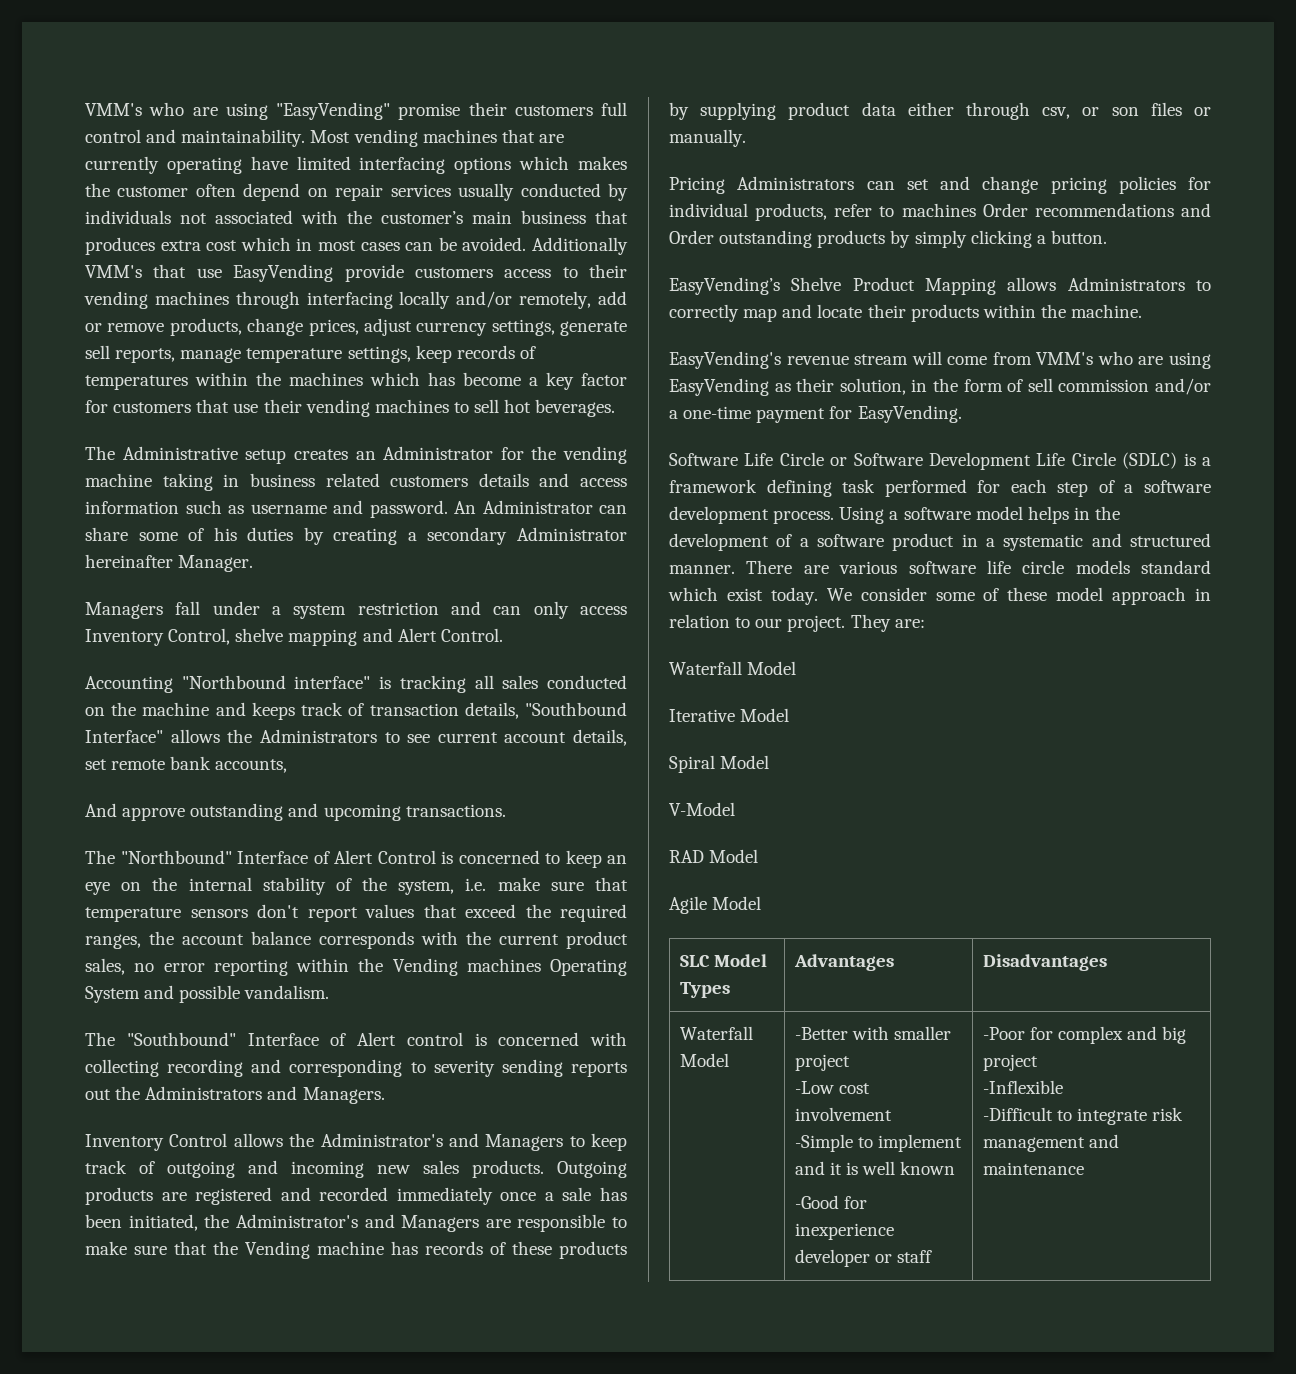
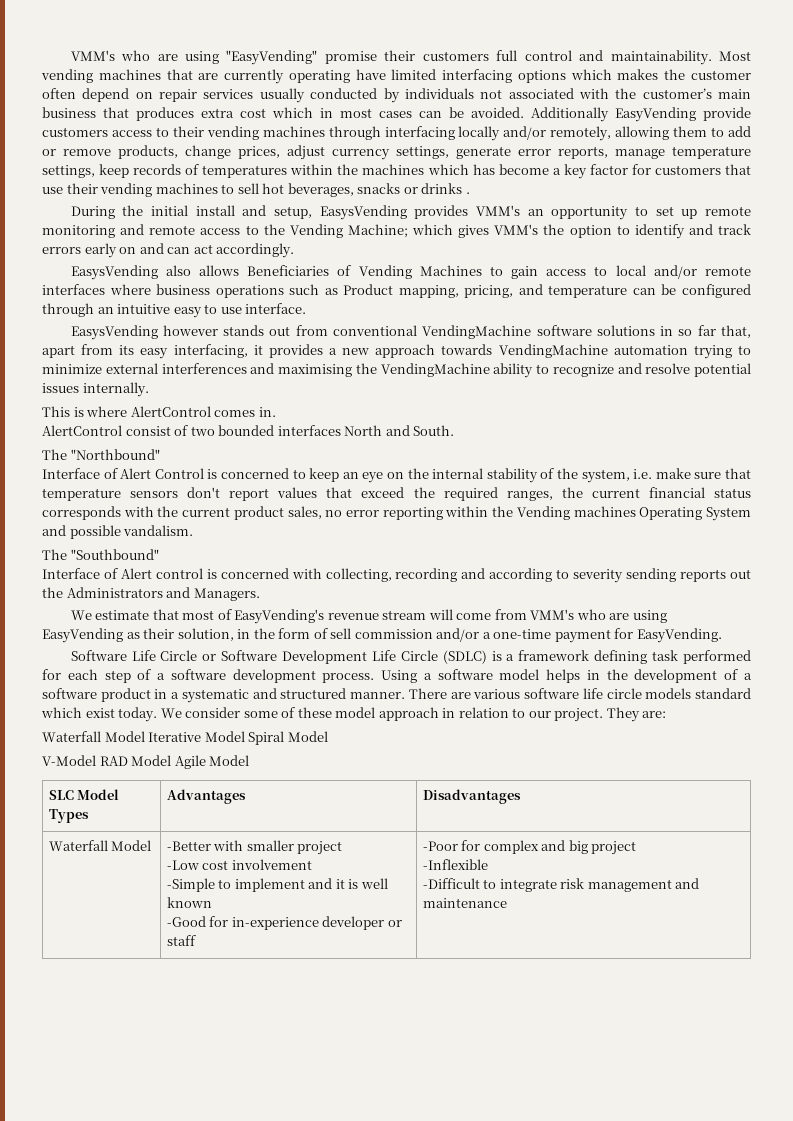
- Additionally VMM's that use EasyVending provide customers access to their vending machines through interfacing locally and/or remotely, add or remove products, change prices, adjust currency settings, generate sell reports, manage temperature settings, keep records of temperatures within the machines which has become a key factor for customers that use their vending machines to sell hot beverages.
- The Administrative setup creates an Administrator for the vending machine taking in business related customers details and access information such as username and password. An Administrator can share some of his duties by creating a secondary Administrator hereinafter Manager.
- Managers fall under a system restriction and can only access Inventory Control, shelve mapping and Alert Control.
- Accounting "Northbound interface" is tracking all sales conducted on the machine and keeps track of transaction details, "Southbound Interface" allows the Administrators to see current account details, set remote bank accounts,
- And approve outstanding and upcoming transactions.
+ Additionally EasyVending provide customers access to their vending machines through interfacing locally and/or remotely, allowing them to add or remove products, change prices, adjust currency settings, generate error reports, manage temperature settings, keep records of temperatures within the machines which has become a key factor for customers that use their vending machines to sell hot beverages, snacks or drinks .
+ During the initial install and setup, EasysVending provides VMM's an opportunity to set up remote monitoring and remote access to the Vending Machine; which gives VMM's the option to identify and track errors early on and can act accordingly.
+ EasysVending also allows Beneficiaries of Vending Machines to gain access to local and/or remote interfaces where business operations such as Product mapping, pricing, and temperature can be configured through an intuitive easy to use interface.
+ EasysVending however stands out from conventional VendingMachine software solutions in so far that, apart from its easy interfacing, it provides a new approach towards VendingMachine automation trying to minimize external interferences and maximising the VendingMachine ability to recognize and resolve potential issues internally.
+ This is where AlertControl comes in.
+ AlertControl consist of two bounded interfaces North and South.
- The "Northbound" Interface of Alert Control is concerned to keep an eye on the internal stability of the system, i.e. make sure that temperature sensors don't report values that exceed the required ranges, the account balance corresponds with the current product sales, no error reporting within the Vending machines Operating System and possible vandalism.
+ The "Northbound"
+ Interface of Alert Control is concerned to keep an eye on the internal stability of the system, i.e. make sure that temperature sensors don't report values that exceed the required ranges, the current financial status corresponds with the current product sales, no error reporting within the Vending machines Operating System and possible vandalism.
- The "Southbound" Interface of Alert control is concerned with collecting recording and corresponding to severity sending reports out the Administrators and Managers.
+ The "Southbound"
+ Interface of Alert control is concerned with collecting, recording and according to severity sending reports out the Administrators and Managers.
- Inventory Control allows the Administrator's and Managers to keep track of outgoing and incoming new sales products. Outgoing products are registered and recorded immediately once a sale has been initiated, the Administrator's and Managers are responsible to make sure that the Vending machine has records of these products by supplying product data either through csv, or son files or manually.
- Pricing Administrators can set and change pricing policies for individual products, refer to machines Order recommendations and Order outstanding products by simply clicking a button.
- EasyVending’s Shelve Product Mapping allows Administrators to correctly map and locate their products within the machine.
- EasyVending's revenue stream will come from VMM's who are using EasyVending as their solution, in the form of sell commission and/or a one-time payment for EasyVending.
+ We estimate that most of EasyVending's revenue stream will come from VMM's who are using EasyVending as their solution, in the form of sell commission and/or a one-time payment for EasyVending.
  They are:
- Waterfall Model
- Iterative Model
- Spiral Model
+ Waterfall Model Iterative Model Spiral Model
- V-Model
- RAD Model
- Agile Model
+ V-Model RAD Model Agile Model
  Waterfall Model | -Better with smaller project
  -Low cost involvement
  -Simple to implement and it is well known
- -Good for inexperience developer or staff | -Poor for complex and big project
+ -Good for in-experience developer or staff | -Poor for complex and big project

